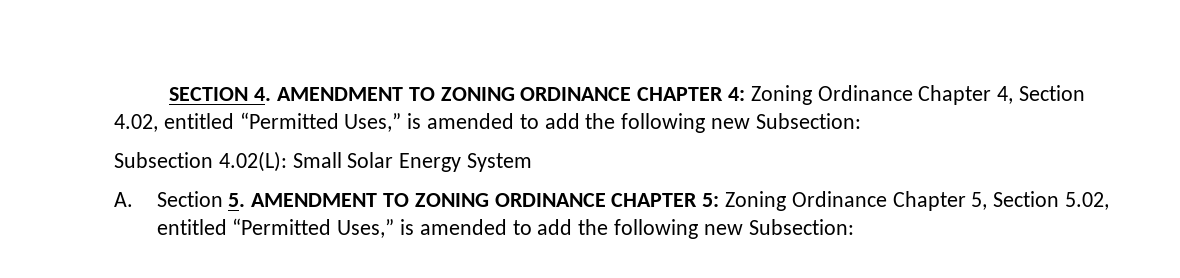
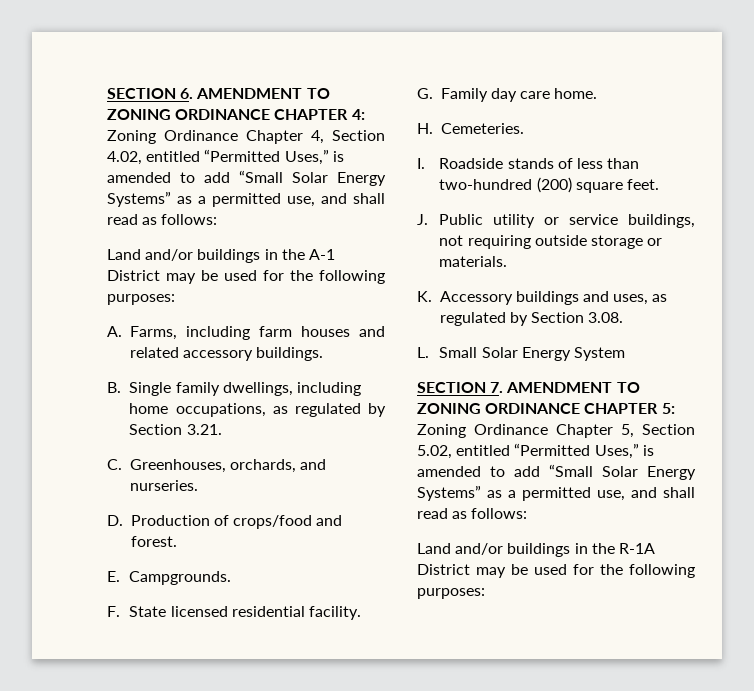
- SECTION 4. AMENDMENT TO ZONING ORDINANCE CHAPTER 4: Zoning Ordinance Chapter 4, Section 4.02, entitled “Permitted Uses,” is amended to add the following new Subsection:
- Subsection 4.02(L): Small Solar Energy System
+ SECTION 6. AMENDMENT TO ZONING ORDINANCE CHAPTER 4: Zoning Ordinance Chapter 4, Section 4.02, entitled “Permitted Uses,” is amended to add “Small Solar Energy Systems” as a permitted use, and shall read as follows:
+ Land and/or buildings in the A-1 District may be used for the following purposes:
+ A. Farms, including farm houses and related accessory buildings.
+ B. Single family dwellings, including home occupations, as regulated by Section 3.21.
+ C. Greenhouses, orchards, and nurseries.
+ D. Production of crops/food and forest.
+ E. Campgrounds.
+ F. State licensed residential facility.
+ G. Family day care home.
+ H. Cemeteries.
+ I. Roadside stands of less than two-hundred (200) square feet.
+ J. Public utility or service buildings, not requiring outside storage or materials.
+ K. Accessory buildings and uses, as regulated by Section 3.08.
+ L. Small Solar Energy System
- A. Section 5. AMENDMENT TO ZONING ORDINANCE CHAPTER 5: Zoning Ordinance Chapter 5, Section 5.02, entitled “Permitted Uses,” is amended to add the following new Subsection:
+ SECTION 7. AMENDMENT TO ZONING ORDINANCE CHAPTER 5: Zoning Ordinance Chapter 5, Section 5.02, entitled “Permitted Uses,” is amended to add “Small Solar Energy Systems” as a permitted use, and shall read as follows:
+ Land and/or buildings in the R-1A District may be used for the following purposes:

